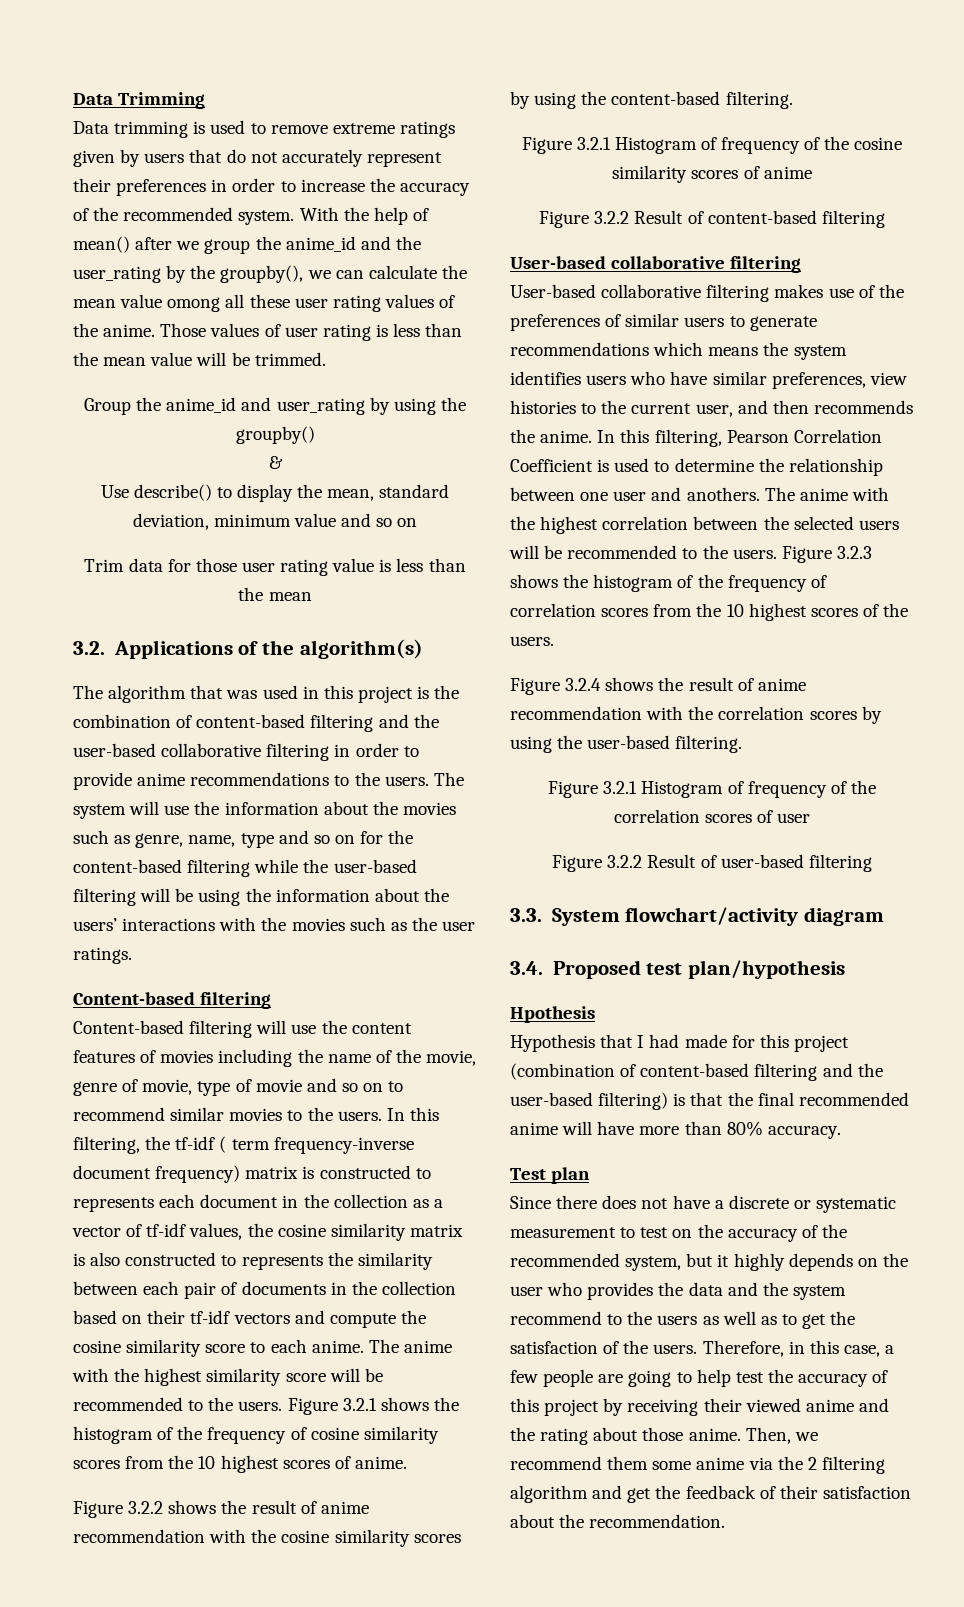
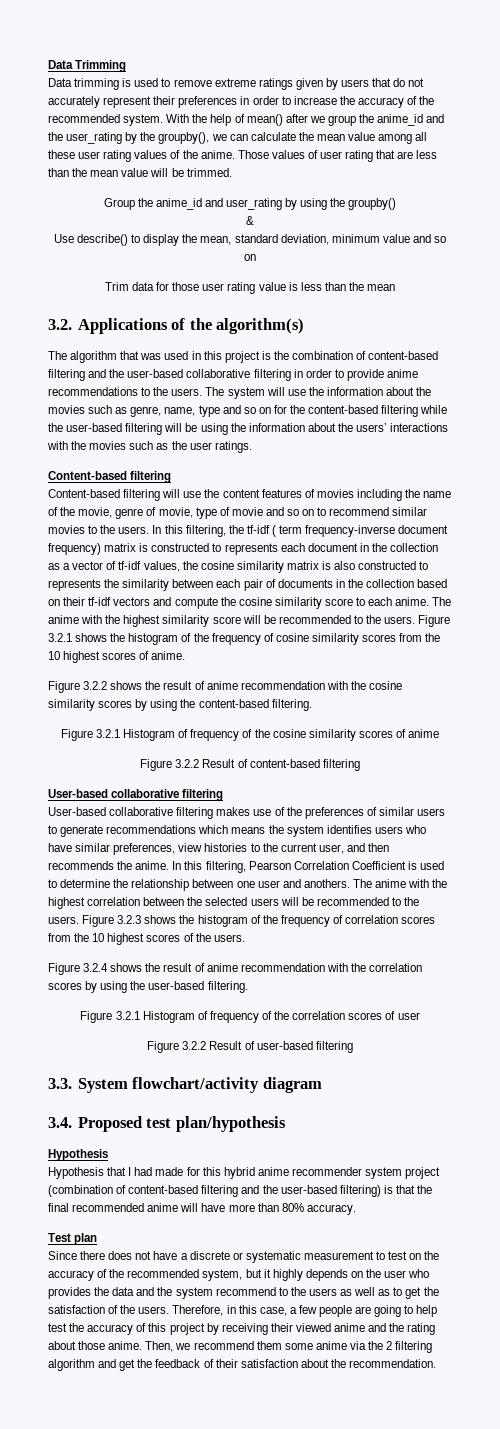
- With the help of mean() after we group the anime_id and the user_rating by the groupby(), we can calculate the mean value omong all these user rating values of the anime.
+ With the help of mean() after we group the anime_id and the user_rating by the groupby(), we can calculate the mean value among all these user rating values of the anime.
- Those values of user rating is less than the mean value will be trimmed.
+ Those values of user rating that are less than the mean value will be trimmed.
  3.4. Proposed test plan/hypothesis
- Hpothesis
+ Hypothesis
- Hypothesis that I had made for this project (combination of content-based filtering and the user-based filtering) is that the final recommended anime will have more than 80% accuracy.
+ Hypothesis that I had made for this hybrid anime recommender system project (combination of content-based filtering and the user-based filtering) is that the final recommended anime will have more than 80% accuracy.

